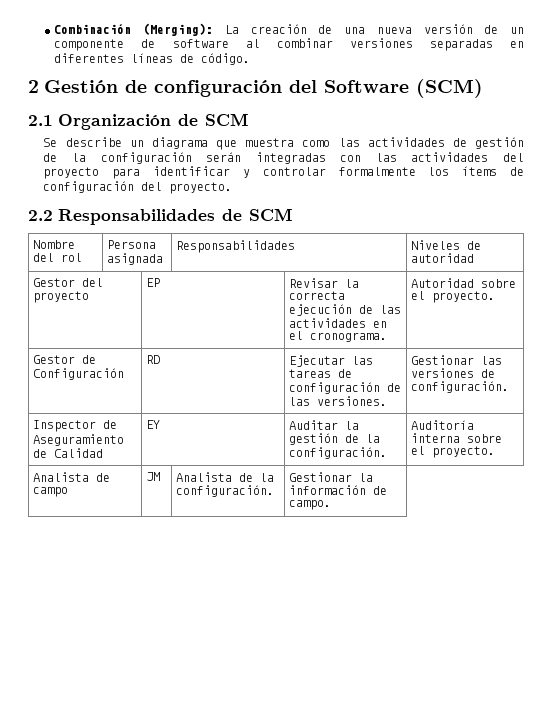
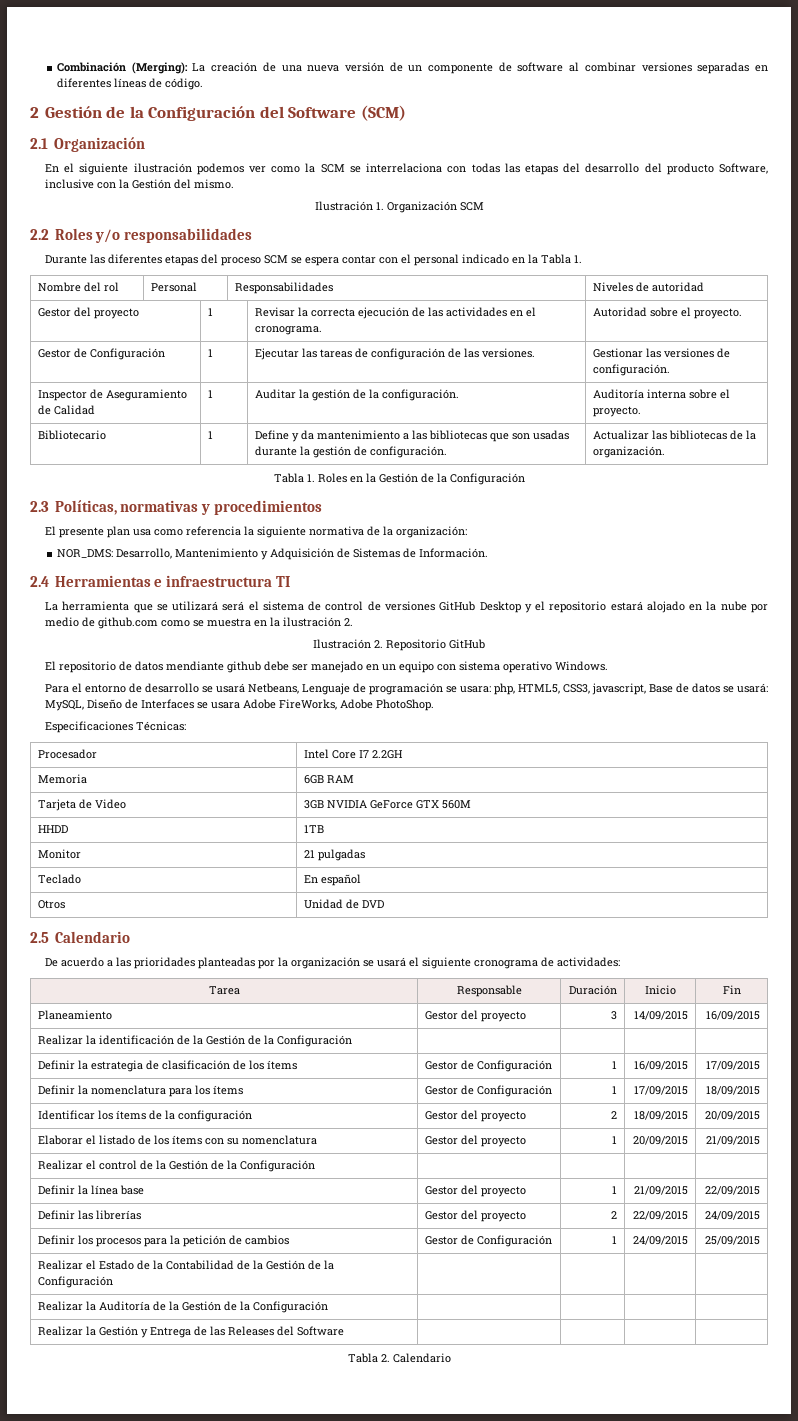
- 2 Gestión de configuración del Software (SCM)
+ 2 Gestión de la Configuración del Software (SCM)
- 2.1 Organización de SCM
- Se describe un diagrama que muestra como las actividades de gestión de la configuración serán integradas con las actividades del proyecto para identificar y controlar formalmente los ítems de configuración del proyecto.
- 2.2 Responsabilidades de SCM
+ 2.1 Organización
+ En el siguiente ilustración podemos ver como la SCM se interrelaciona con todas las etapas del desarrollo del producto Software, inclusive con la Gestión del mismo.
+ Ilustración 1. Organización SCM
+ 2.2 Roles y/o responsabilidades
+ Durante las diferentes etapas del proceso SCM se espera contar con el personal indicado en la Tabla 1.
- Nombre del rol | Persona asignada | Responsabilidades | Niveles de autoridad
+ Nombre del rol | Personal | Responsabilidades | Niveles de autoridad
- Gestor del proyecto | EP | Revisar la correcta ejecución de las actividades en el cronograma. | Autoridad sobre el proyecto.
+ Gestor del proyecto | 1 | Revisar la correcta ejecución de las actividades en el cronograma. | Autoridad sobre el proyecto.
- Gestor de Configuración | RD | Ejecutar las tareas de configuración de las versiones. | Gestionar las versiones de configuración.
+ Gestor de Configuración | 1 | Ejecutar las tareas de configuración de las versiones. | Gestionar las versiones de configuración.
- Inspector de Aseguramiento de Calidad | EY | Auditar la gestión de la configuración. | Auditoría interna sobre el proyecto.
+ Inspector de Aseguramiento de Calidad | 1 | Auditar la gestión de la configuración. | Auditoría interna sobre el proyecto.
- Analista de campo | JM | Analista de la configuración. | Gestionar la información de campo.
+ Bibliotecario | 1 | Define y da mantenimiento a las bibliotecas que son usadas durante la gestión de configuración. | Actualizar las bibliotecas de la organización.
+ Tabla 1. Roles en la Gestión de la Configuración
+ 2.3 Políticas, normativas y procedimientos
+ El presente plan usa como referencia la siguiente normativa de la organización:
+ NOR_DMS: Desarrollo, Mantenimiento y Adquisición de Sistemas de Información.
+ 2.4 Herramientas e infraestructura TI
+ La herramienta que se utilizará será el sistema de control de versiones GitHub Desktop y el repositorio estará alojado en la nube por medio de github.com como se muestra en la ilustración 2.
+ Ilustración 2. Repositorio GitHub
+ El repositorio de datos mendiante github debe ser manejado en un equipo con sistema operativo Windows.
+ Para el entorno de desarrollo se usará Netbeans, Lenguaje de programación se usara: php, HTML5, CSS3, javascript, Base de datos se usará: MySQL, Diseño de Interfaces se usara Adobe FireWorks, Adobe PhotoShop.
+ Especificaciones Técnicas:
+ Procesador | Intel Core I7 2.2GH
+ Memoria | 6GB RAM
+ Tarjeta de Video | 3GB NVIDIA GeForce GTX 560M
+ HHDD | 1TB
+ Monitor | 21 pulgadas
+ Teclado | En español
+ Otros | Unidad de DVD
+ 2.5 Calendario
+ De acuerdo a las prioridades planteadas por la organización se usará el siguiente cronograma de actividades:
+ Tarea | Responsable | Duración | Inicio | Fin
+ Planeamiento | Gestor del proyecto | 3 | 14/09/2015 | 16/09/2015
+ Realizar la identificación de la Gestión de la Configuración | | | |
+ Definir la estrategia de clasificación de los ítems | Gestor de Configuración | 1 | 16/09/2015 | 17/09/2015
+ Definir la nomenclatura para los ítems | Gestor de Configuración | 1 | 17/09/2015 | 18/09/2015
+ Identificar los ítems de la configuración | Gestor del proyecto | 2 | 18/09/2015 | 20/09/2015
+ Elaborar el listado de los ítems con su nomenclatura | Gestor del proyecto | 1 | 20/09/2015 | 21/09/2015
+ Realizar el control de la Gestión de la Configuración | | | |
+ Definir la línea base | Gestor del proyecto | 1 | 21/09/2015 | 22/09/2015
+ Definir las librerías | Gestor del proyecto | 2 | 22/09/2015 | 24/09/2015
+ Definir los procesos para la petición de cambios | Gestor de Configuración | 1 | 24/09/2015 | 25/09/2015
+ Realizar el Estado de la Contabilidad de la Gestión de la Configuración | | | |
+ Realizar la Auditoría de la Gestión de la Configuración | | | |
+ Realizar la Gestión y Entrega de las Releases del Software | | | |
+ Tabla 2. Calendario

